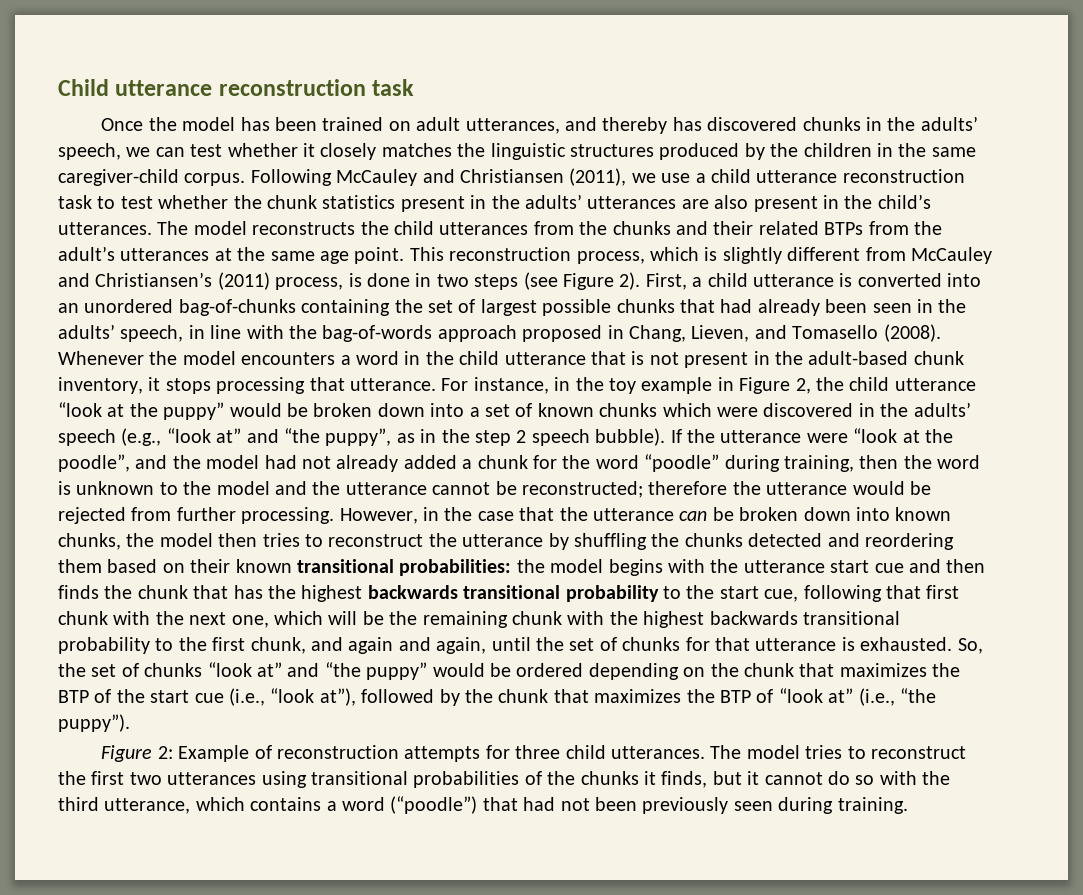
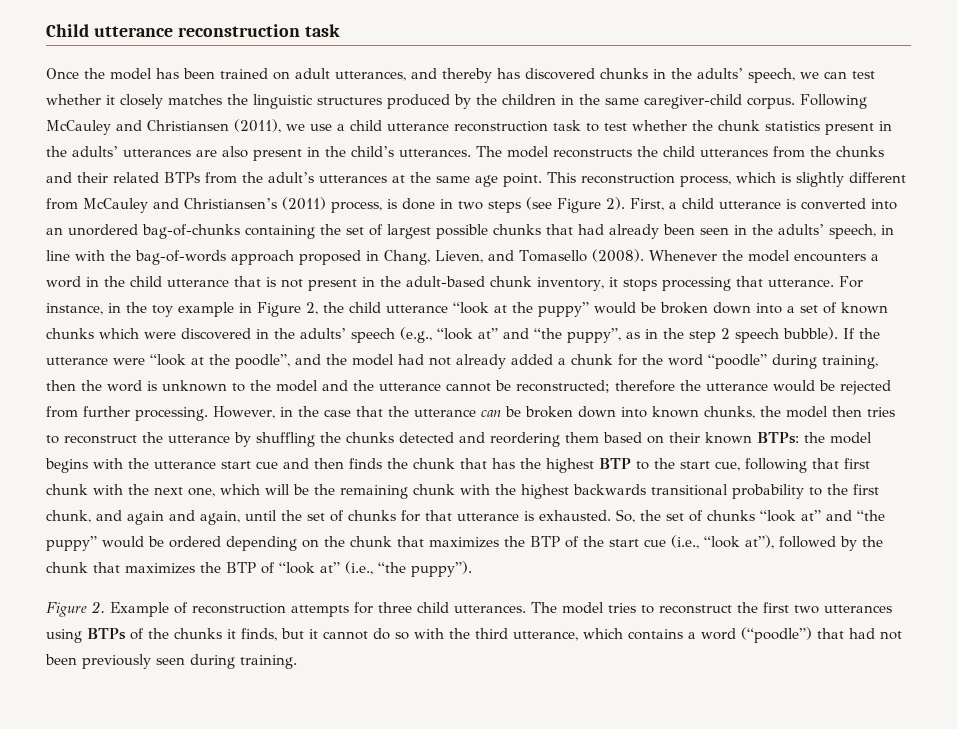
- However, in the case that the utterance can be broken down into known chunks, the model then tries to reconstruct the utterance by shuffling the chunks detected and reordering them based on their known transitional probabilities:
+ However, in the case that the utterance can be broken down into known chunks, the model then tries to reconstruct the utterance by shuffling the chunks detected and reordering them based on their known BTPs:
- the model begins with the utterance start cue and then finds the chunk that has the highest backwards transitional probability to the start cue, following that first chunk with the next one, which will be the remaining chunk with the highest backwards transitional probability to the first chunk, and again and again, until the set of chunks for that utterance is exhausted.
+ the model begins with the utterance start cue and then finds the chunk that has the highest BTP to the start cue, following that first chunk with the next one, which will be the remaining chunk with the highest backwards transitional probability to the first chunk, and again and again, until the set of chunks for that utterance is exhausted.
- Figure 2: Example of reconstruction attempts for three child utterances.
+ Figure 2. Example of reconstruction attempts for three child utterances.
- The model tries to reconstruct the first two utterances using transitional probabilities of the chunks it finds, but it cannot do so with the third utterance, which contains a word (“poodle”) that had not been previously seen during training.
+ The model tries to reconstruct the first two utterances using BTPs of the chunks it finds, but it cannot do so with the third utterance, which contains a word (“poodle”) that had not been previously seen during training.

